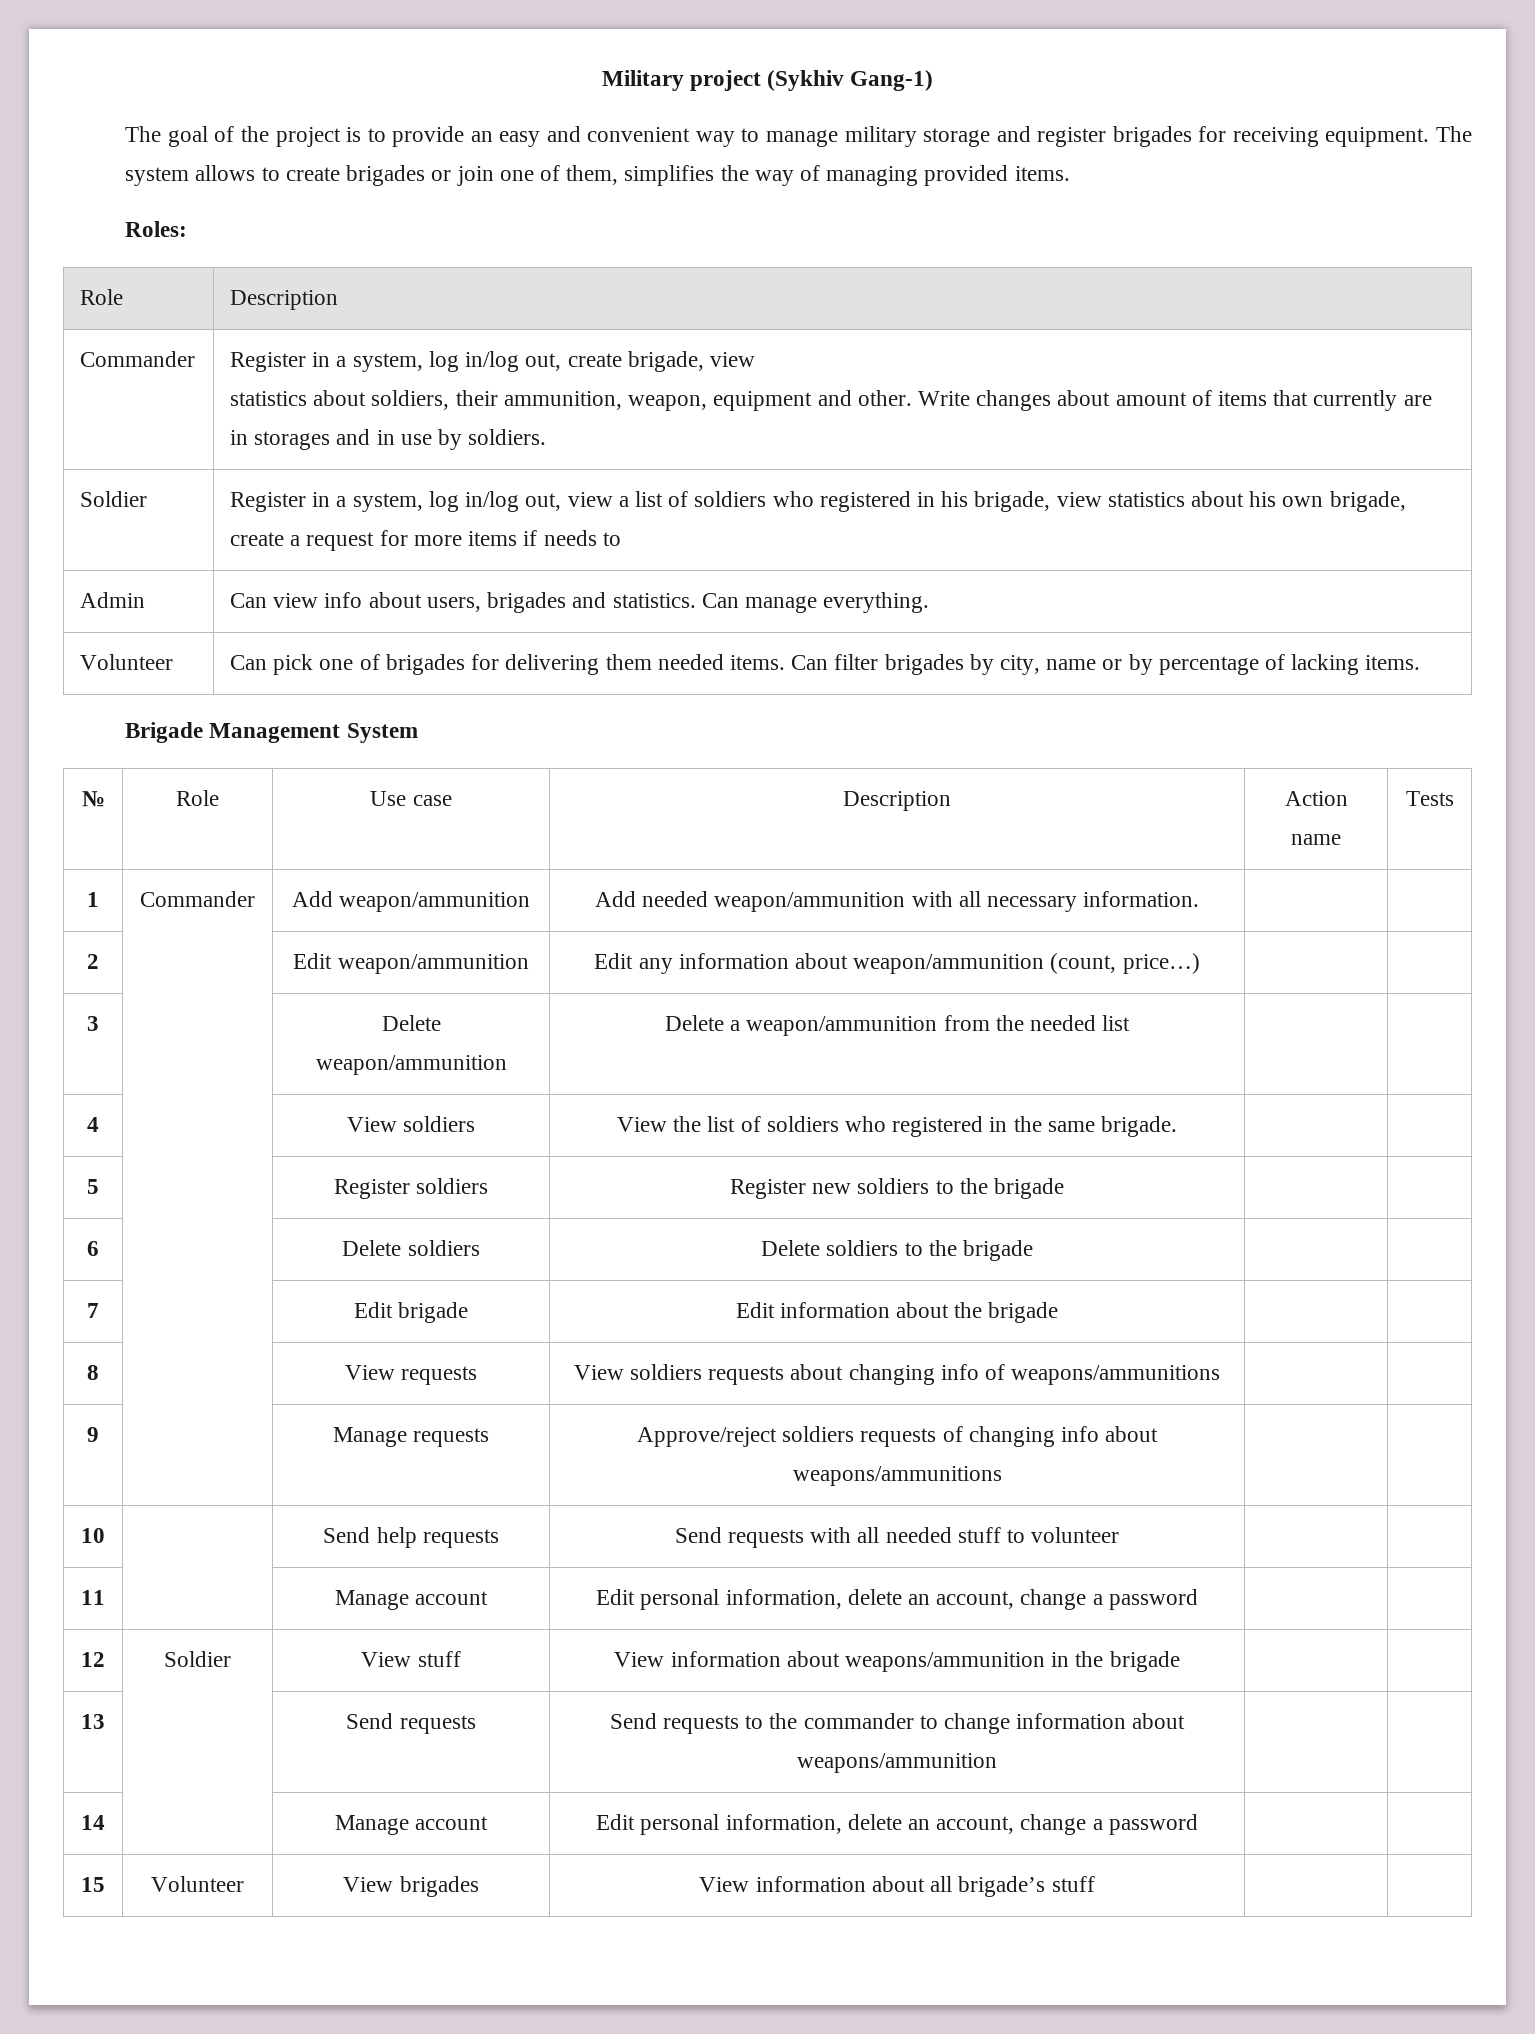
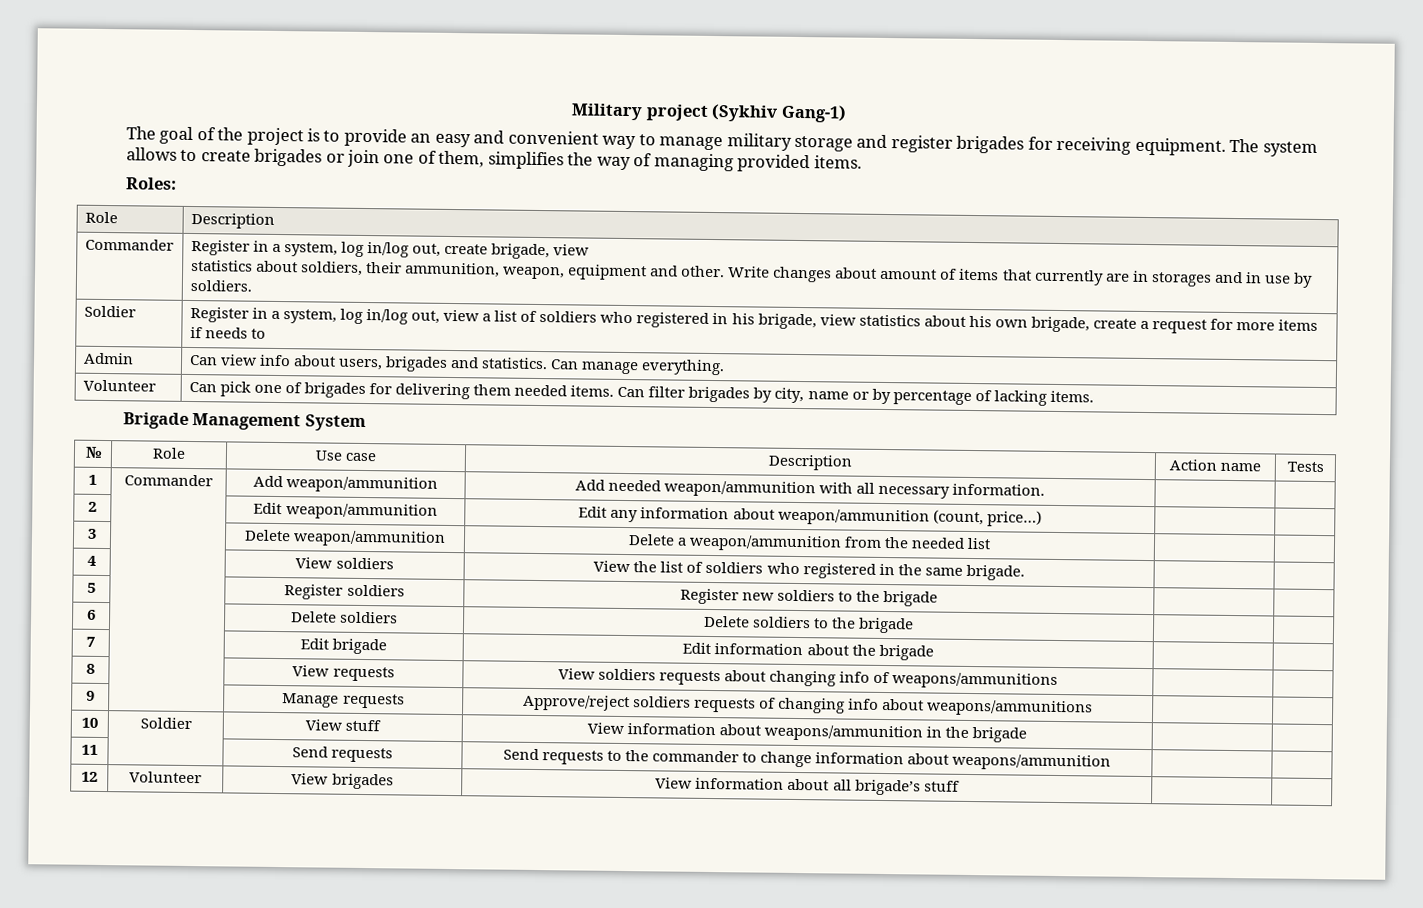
- 10 | | Send help requests | Send requests with all needed stuff to volunteer | |
- 11 | | Manage account | Edit personal information, delete an account, change a password | |
- 12 | Soldier | View stuff | View information about weapons/ammunition in the brigade | |
+ 10 | Soldier | View stuff | View information about weapons/ammunition in the brigade | |
- 13 | | Send requests | Send requests to the commander to change information about weapons/ammunition | |
+ 11 | | Send requests | Send requests to the commander to change information about weapons/ammunition | |
- 14 | | Manage account | Edit personal information, delete an account, change a password | |
- 15 | Volunteer | View brigades | View information about all brigade’s stuff | |
+ 12 | Volunteer | View brigades | View information about all brigade’s stuff | |

